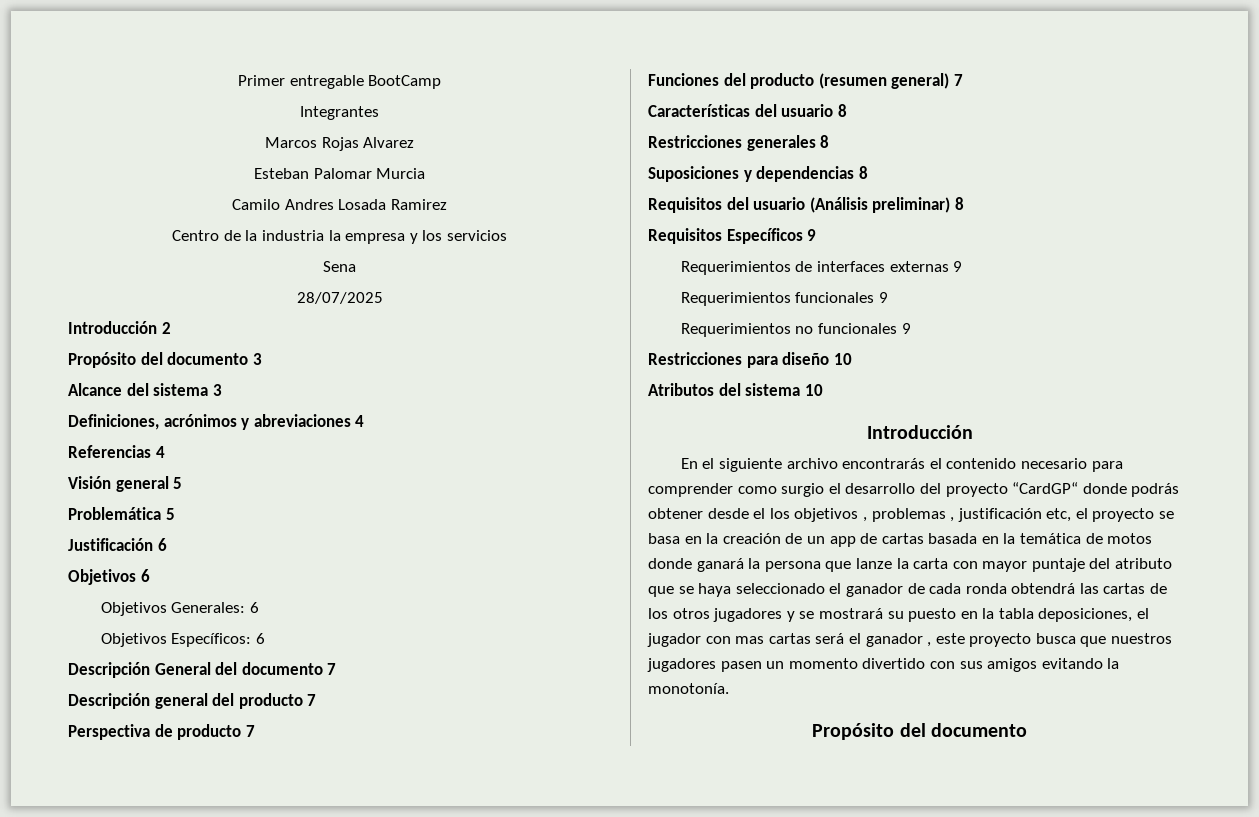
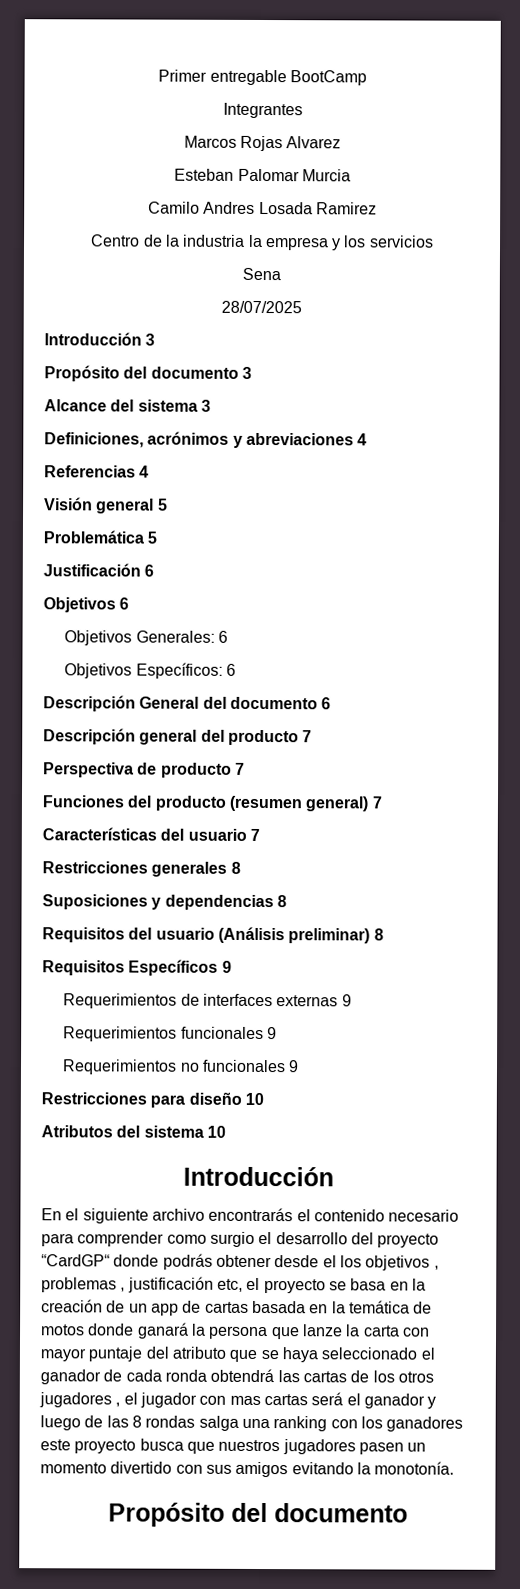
- Introducción 2
+ Introducción 3
- Descripción General del documento 7
+ Descripción General del documento 6
- Características del usuario 8
+ Características del usuario 7
- En el siguiente archivo encontrarás el contenido necesario para comprender como surgio el desarrollo del proyecto “CardGP“ donde podrás obtener desde el los objetivos , problemas , justificación etc, el proyecto se basa en la creación de un app de cartas basada en la temática de motos donde ganará la persona que lanze la carta con mayor puntaje del atributo que se haya seleccionado el ganador de cada ronda obtendrá las cartas de los otros jugadores y se mostrará su puesto en la tabla deposiciones, el jugador con mas cartas será el ganador , este proyecto busca que nuestros jugadores pasen un momento divertido con sus amigos evitando la monotonía.
+ En el siguiente archivo encontrarás el contenido necesario para comprender como surgio el desarrollo del proyecto “CardGP“ donde podrás obtener desde el los objetivos , problemas , justificación etc, el proyecto se basa en la creación de un app de cartas basada en la temática de motos donde ganará la persona que lanze la carta con mayor puntaje del atributo que se haya seleccionado el ganador de cada ronda obtendrá las cartas de los otros jugadores , el jugador con mas cartas será el ganador y luego de las 8 rondas salga una ranking con los ganadores este proyecto busca que nuestros jugadores pasen un momento divertido con sus amigos evitando la monotonía.

